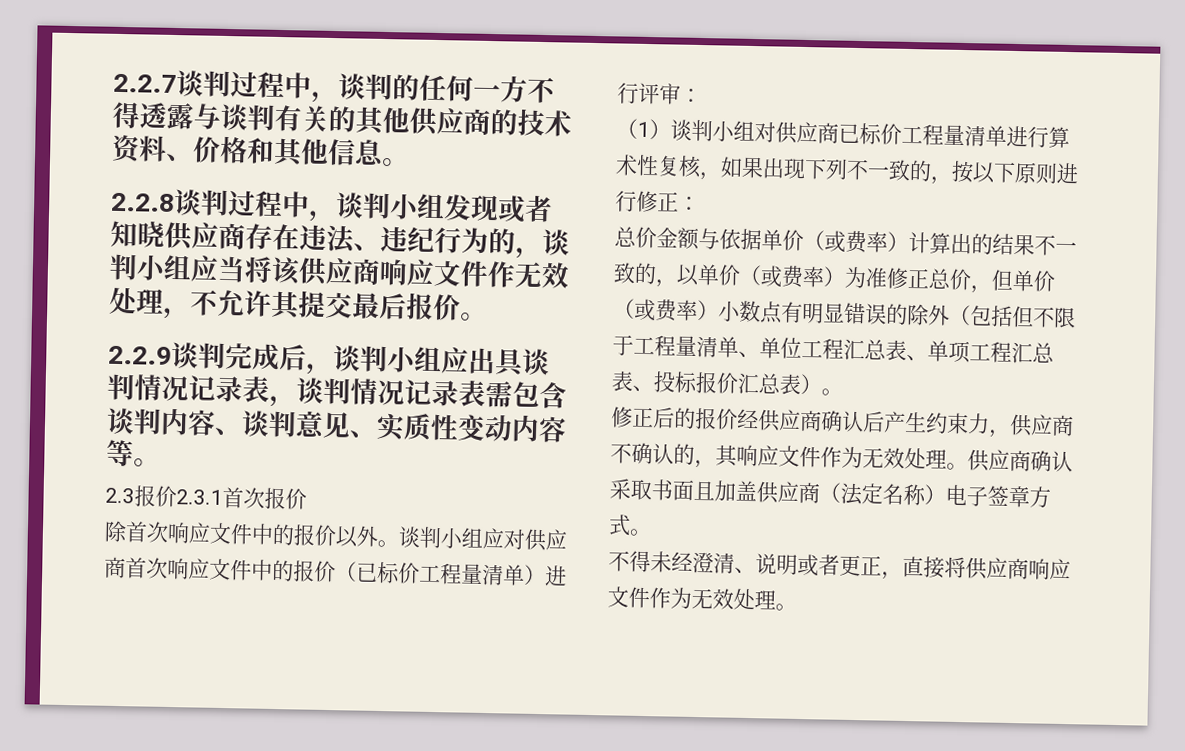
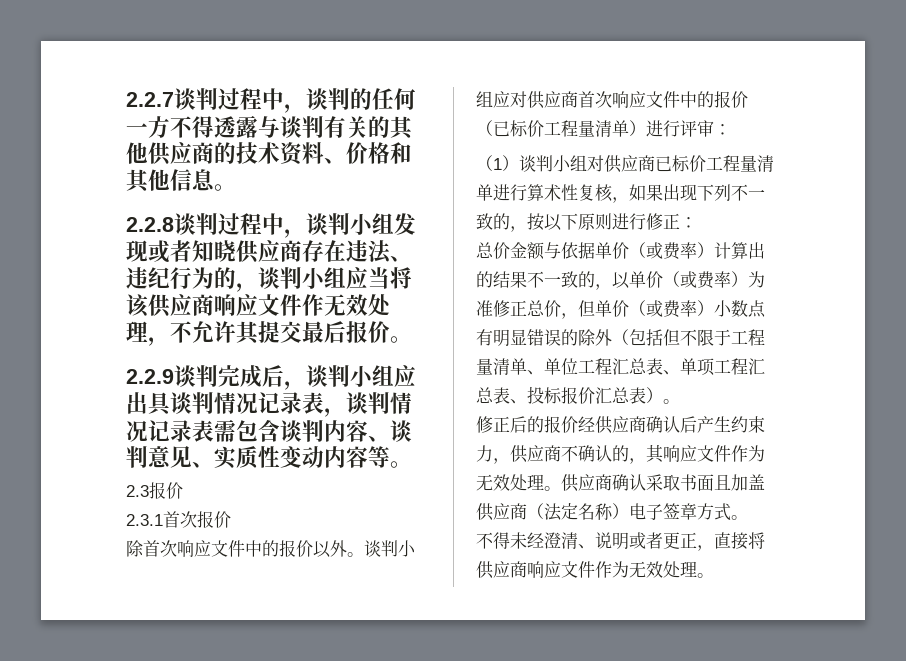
- 2.3报价2.3.1首次报价
+ 2.3报价
+ 2.3.1首次报价

